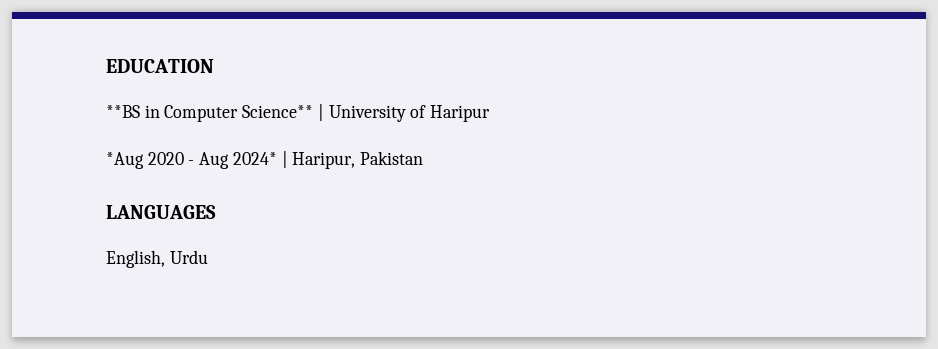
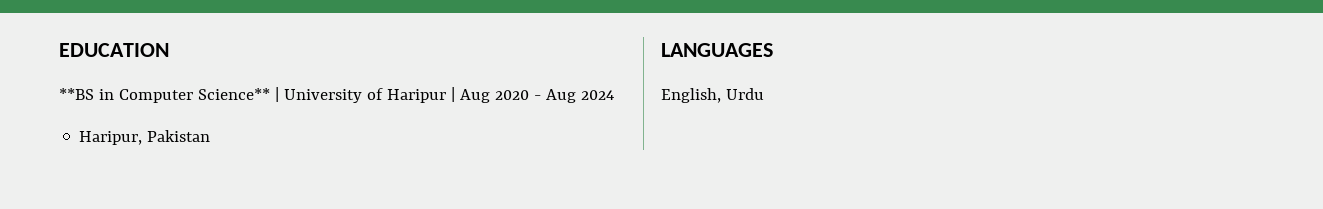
- **BS in Computer Science** | University of Haripur
- *Aug 2020 - Aug 2024* | Haripur, Pakistan
+ **BS in Computer Science** | University of Haripur | Aug 2020 - Aug 2024
+ Haripur, Pakistan

